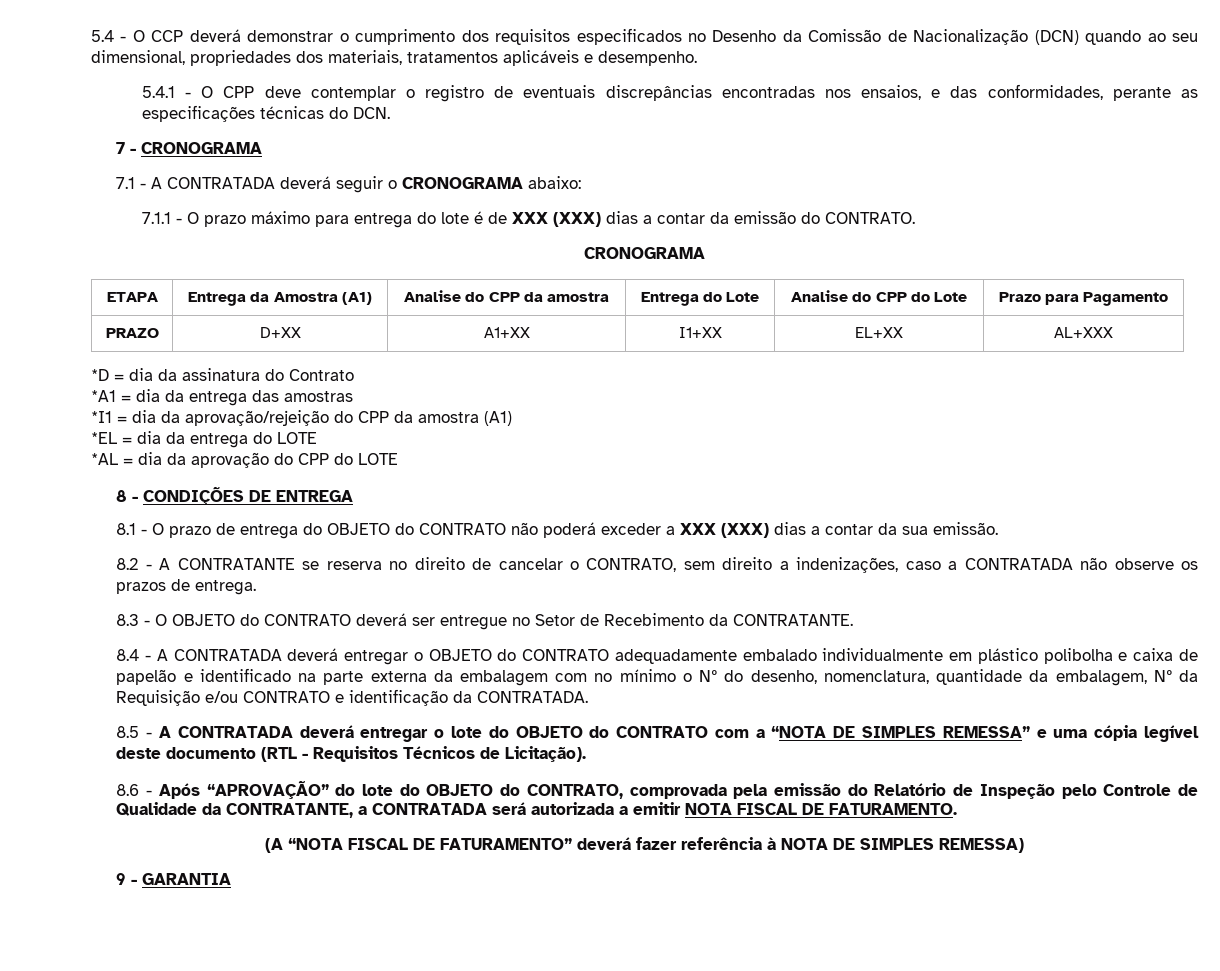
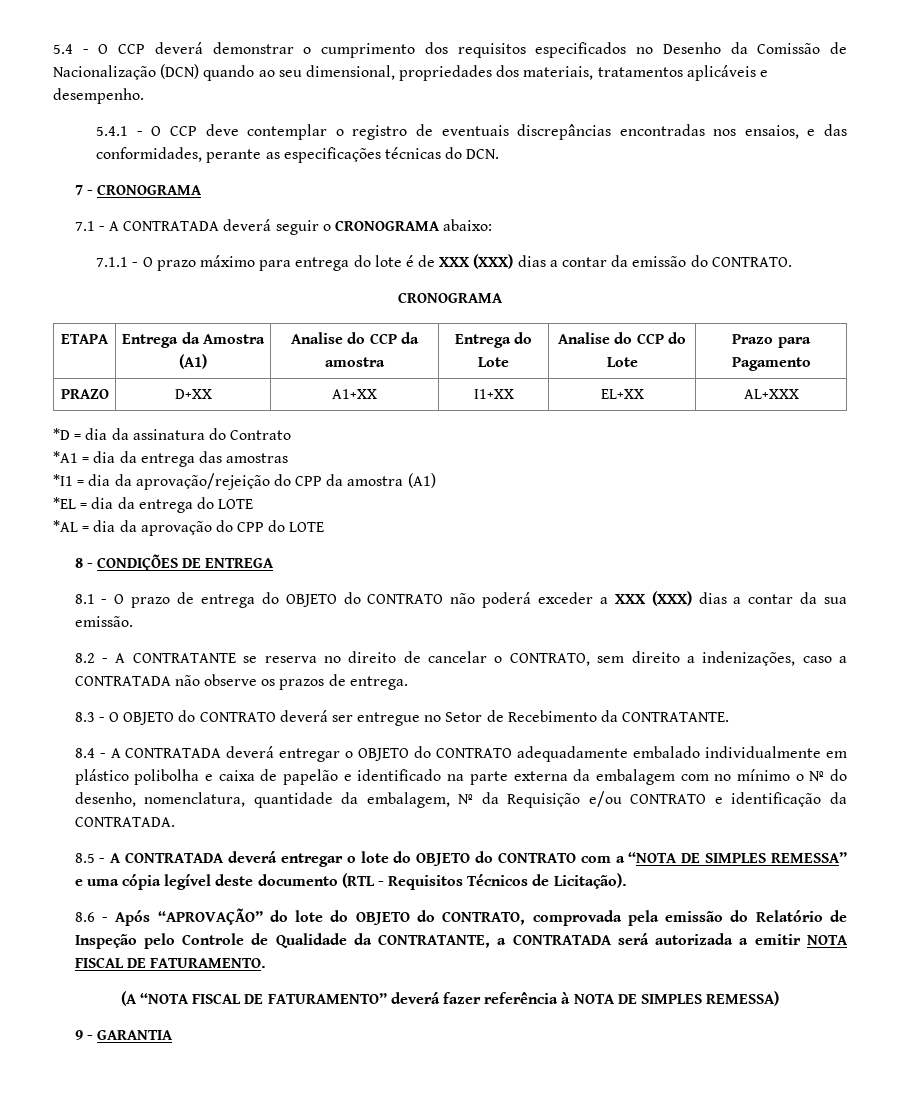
- 5.4.1 - O CPP deve contemplar o registro de eventuais discrepâncias encontradas nos ensaios, e das conformidades, perante as especificações técnicas do DCN.
+ 5.4.1 - O CCP deve contemplar o registro de eventuais discrepâncias encontradas nos ensaios, e das conformidades, perante as especificações técnicas do DCN.
- ETAPA | Entrega da Amostra (A1) | Analise do CPP da amostra | Entrega do Lote | Analise do CPP do Lote | Prazo para Pagamento
+ ETAPA | Entrega da Amostra (A1) | Analise do CCP da amostra | Entrega do Lote | Analise do CCP do Lote | Prazo para Pagamento

